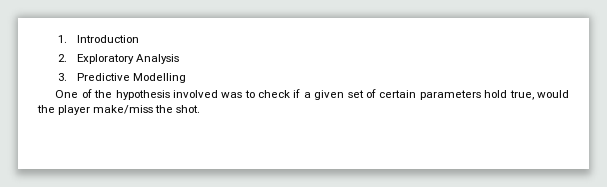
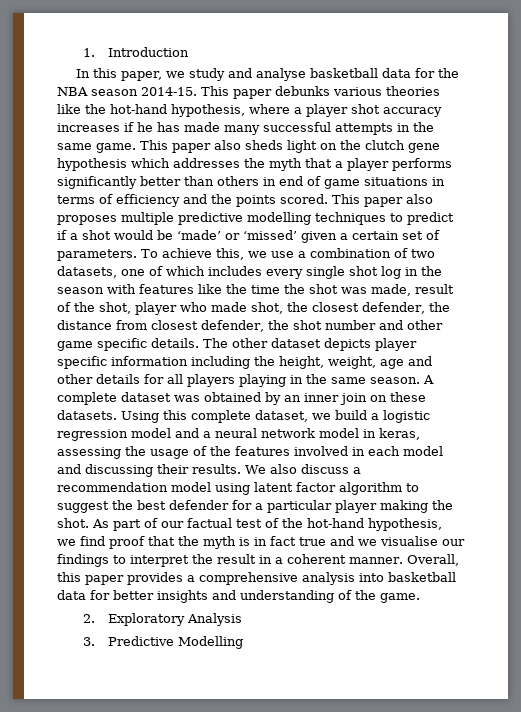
+ In this paper, we study and analyse basketball data for the NBA season 2014-15. This paper debunks various theories like the hot-hand hypothesis, where a player shot accuracy increases if he has made many successful attempts in the same game. This paper also sheds light on the clutch gene hypothesis which addresses the myth that a player performs significantly better than others in end of game situations in terms of efficiency and the points scored. This paper also proposes multiple predictive modelling techniques to predict if a shot would be ‘made’ or ‘missed’ given a certain set of parameters. To achieve this, we use a combination of two datasets, one of which includes every single shot log in the season with features like the time the shot was made, result of the shot, player who made shot, the closest defender, the distance from closest defender, the shot number and other game specific details. The other dataset depicts player specific information including the height, weight, age and other details for all players playing in the same season. A complete dataset was obtained by an inner join on these datasets. Using this complete dataset, we build a logistic regression model and a neural network model in keras, assessing the usage of the features involved in each model and discussing their results. We also discuss a recommendation model using latent factor algorithm to suggest the best defender for a particular player making the shot. As part of our factual test of the hot-hand hypothesis, we find proof that the myth is in fact true and we visualise our findings to interpret the result in a coherent manner. Overall, this paper provides a comprehensive analysis into basketball data for better insights and understanding of the game.
- One of the hypothesis involved was to check if a given set of certain parameters hold true, would the player make/miss the shot.

